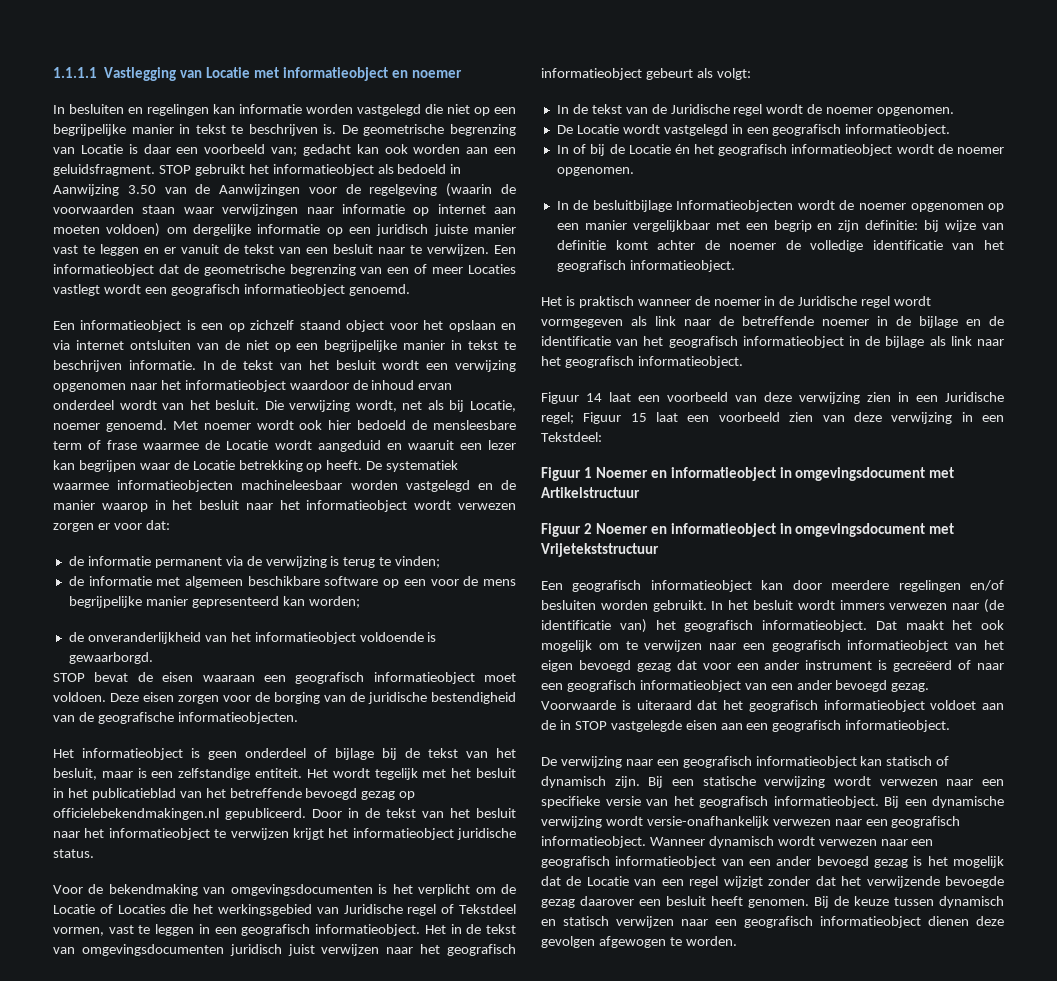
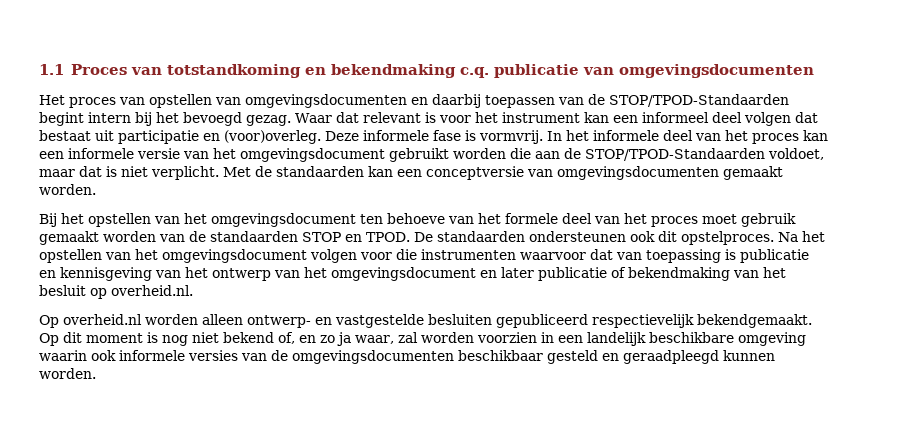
- 1.1.1.1 Vastlegging van Locatie met informatieobject en noemer
- In besluiten en regelingen kan informatie worden vastgelegd die niet op een begrijpelijke manier in tekst te beschrijven is. De geometrische begrenzing van Locatie is daar een voorbeeld van; gedacht kan ook worden aan een geluidsfragment. STOP gebruikt het informatieobject als bedoeld in Aanwijzing 3.50 van de Aanwijzingen voor de regelgeving (waarin de voorwaarden staan waar verwijzingen naar informatie op internet aan moeten voldoen) om dergelijke informatie op een juridisch juiste manier vast te leggen en er vanuit de tekst van een besluit naar te verwijzen. Een informatieobject dat de geometrische begrenzing van een of meer Locaties vastlegt wordt een geografisch informatieobject genoemd.
- Een informatieobject is een op zichzelf staand object voor het opslaan en via internet ontsluiten van de niet op een begrijpelijke manier in tekst te beschrijven informatie. In de tekst van het besluit wordt een verwijzing opgenomen naar het informatieobject waardoor de inhoud ervan onderdeel wordt van het besluit. Die verwijzing wordt, net als bij Locatie, noemer genoemd. Met noemer wordt ook hier bedoeld de mensleesbare term of frase waarmee de Locatie wordt aangeduid en waaruit een lezer kan begrijpen waar de Locatie betrekking op heeft. De systematiek waarmee informatieobjecten machineleesbaar worden vastgelegd en de manier waarop in het besluit naar het informatieobject wordt verwezen zorgen er voor dat:
- de informatie permanent via de verwijzing is terug te vinden;
- de informatie met algemeen beschikbare software op een voor de mens begrijpelijke manier gepresenteerd kan worden;
- de onveranderlijkheid van het informatieobject voldoende is gewaarborgd.
- STOP bevat de eisen waaraan een geografisch informatieobject moet voldoen. Deze eisen zorgen voor de borging van de juridische bestendigheid van de geografische informatieobjecten.
- Het informatieobject is geen onderdeel of bijlage bij de tekst van het besluit, maar is een zelfstandige entiteit. Het wordt tegelijk met het besluit in het publicatieblad van het betreffende bevoegd gezag op officielebekendmakingen.nl gepubliceerd. Door in de tekst van het besluit naar het informatieobject te verwijzen krijgt het informatieobject juridische status.
- Voor de bekendmaking van omgevingsdocumenten is het verplicht om de Locatie of Locaties die het werkingsgebied van Juridische regel of Tekstdeel vormen, vast te leggen in een geografisch informatieobject. Het in de tekst van omgevingsdocumenten juridisch juist verwijzen naar het geografisch informatieobject gebeurt als volgt:
- In de tekst van de Juridische regel wordt de noemer opgenomen.
- De Locatie wordt vastgelegd in een geografisch informatieobject.
- In of bij de Locatie én het geografisch informatieobject wordt de noemer opgenomen.
- In de besluitbijlage Informatieobjecten wordt de noemer opgenomen op een manier vergelijkbaar met een begrip en zijn definitie: bij wijze van definitie komt achter de noemer de volledige identificatie van het geografisch informatieobject.
- Het is praktisch wanneer de noemer in de Juridische regel wordt vormgegeven als link naar de betreffende noemer in de bijlage en de identificatie van het geografisch informatieobject in de bijlage als link naar het geografisch informatieobject.
- Figuur 14 laat een voorbeeld van deze verwijzing zien in een Juridische regel; Figuur 15 laat een voorbeeld zien van deze verwijzing in een Tekstdeel:
- Figuur 1 Noemer en informatieobject in omgevingsdocument met Artikelstructuur
- Figuur 2 Noemer en informatieobject in omgevingsdocument met Vrijetekststructuur
- Een geografisch informatieobject kan door meerdere regelingen en/of besluiten worden gebruikt. In het besluit wordt immers verwezen naar (de identificatie van) het geografisch informatieobject. Dat maakt het ook mogelijk om te verwijzen naar een geografisch informatieobject van het eigen bevoegd gezag dat voor een ander instrument is gecreëerd of naar een geografisch informatieobject van een ander bevoegd gezag. Voorwaarde is uiteraard dat het geografisch informatieobject voldoet aan de in STOP vastgelegde eisen aan een geografisch informatieobject.
- De verwijzing naar een geografisch informatieobject kan statisch of dynamisch zijn. Bij een statische verwijzing wordt verwezen naar een specifieke versie van het geografisch informatieobject. Bij een dynamische verwijzing wordt versie-onafhankelijk verwezen naar een geografisch informatieobject. Wanneer dynamisch wordt verwezen naar een geografisch informatieobject van een ander bevoegd gezag is het mogelijk dat de Locatie van een regel wijzigt zonder dat het verwijzende bevoegde gezag daarover een besluit heeft genomen. Bij de keuze tussen dynamisch en statisch verwijzen naar een geografisch informatieobject dienen deze gevolgen afgewogen te worden.
+ 1.1 Proces van totstandkoming en bekendmaking c.q. publicatie van omgevingsdocumenten
+ Het proces van opstellen van omgevingsdocumenten en daarbij toepassen van de STOP/TPOD-Standaarden begint intern bij het bevoegd gezag. Waar dat relevant is voor het instrument kan een informeel deel volgen dat bestaat uit participatie en (voor)overleg. Deze informele fase is vormvrij. In het informele deel van het proces kan een informele versie van het omgevingsdocument gebruikt worden die aan de STOP/TPOD-Standaarden voldoet, maar dat is niet verplicht. Met de standaarden kan een conceptversie van omgevingsdocumenten gemaakt worden.
+ Bij het opstellen van het omgevingsdocument ten behoeve van het formele deel van het proces moet gebruik gemaakt worden van de standaarden STOP en TPOD. De standaarden ondersteunen ook dit opstelproces. Na het opstellen van het omgevingsdocument volgen voor die instrumenten waarvoor dat van toepassing is publicatie en kennisgeving van het ontwerp van het omgevingsdocument en later publicatie of bekendmaking van het besluit op overheid.nl.
+ Op overheid.nl worden alleen ontwerp- en vastgestelde besluiten gepubliceerd respectievelijk bekendgemaakt. Op dit moment is nog niet bekend of, en zo ja waar, zal worden voorzien in een landelijk beschikbare omgeving waarin ook informele versies van de omgevingsdocumenten beschikbaar gesteld en geraadpleegd kunnen worden.

